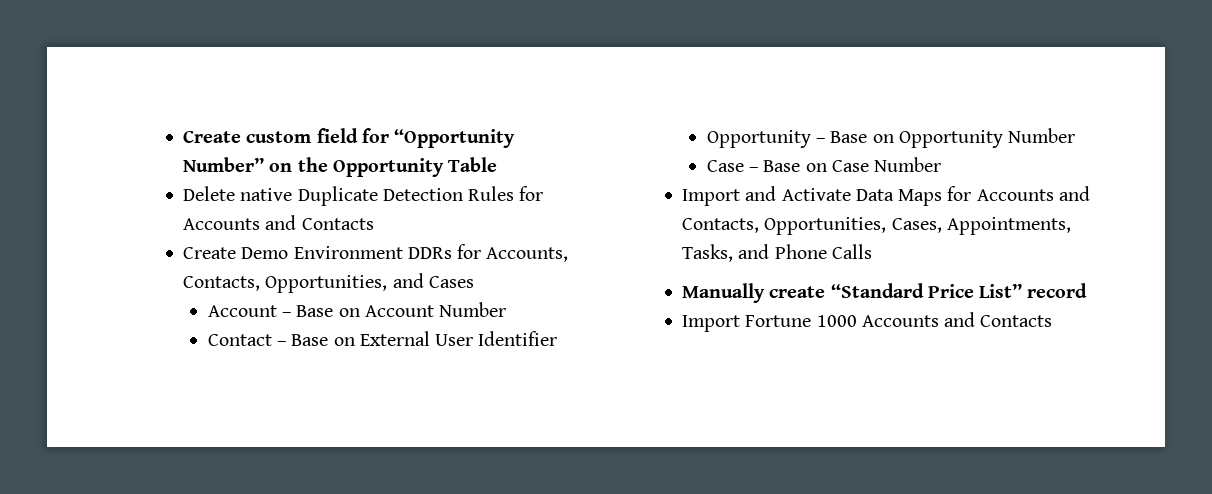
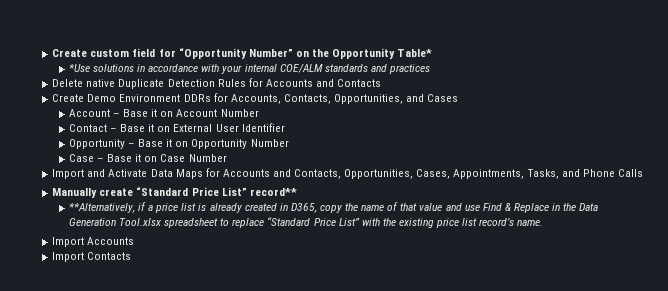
- Create custom field for “Opportunity Number” on the Opportunity Table
+ Create custom field for “Opportunity Number” on the Opportunity Table*
+ *Use solutions in accordance with your internal COE/ALM standards and practices
- Account – Base on Account Number
+ Account – Base it on Account Number
- Contact – Base on External User Identifier
+ Contact – Base it on External User Identifier
- Opportunity – Base on Opportunity Number
+ Opportunity – Base it on Opportunity Number
- Case – Base on Case Number
+ Case – Base it on Case Number
- Manually create “Standard Price List” record
- Import Fortune 1000 Accounts and Contacts
+ Manually create “Standard Price List” record**
+ **Alternatively, if a price list is already created in D365, copy the name of that value and use Find & Replace in the Data Generation Tool.xlsx spreadsheet to replace “Standard Price List” with the existing price list record’s name.
+ Import Accounts
+ Import Contacts

